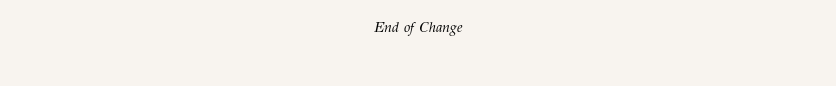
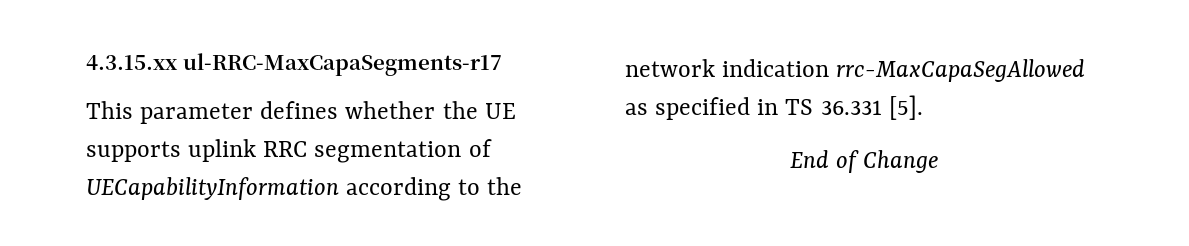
+ 4.3.15.xx ul-RRC-MaxCapaSegments-r17
+ This parameter defines whether the UE supports uplink RRC segmentation of UECapabilityInformation according to the network indication rrc-MaxCapaSegAllowed as specified in TS 36.331 [5].

